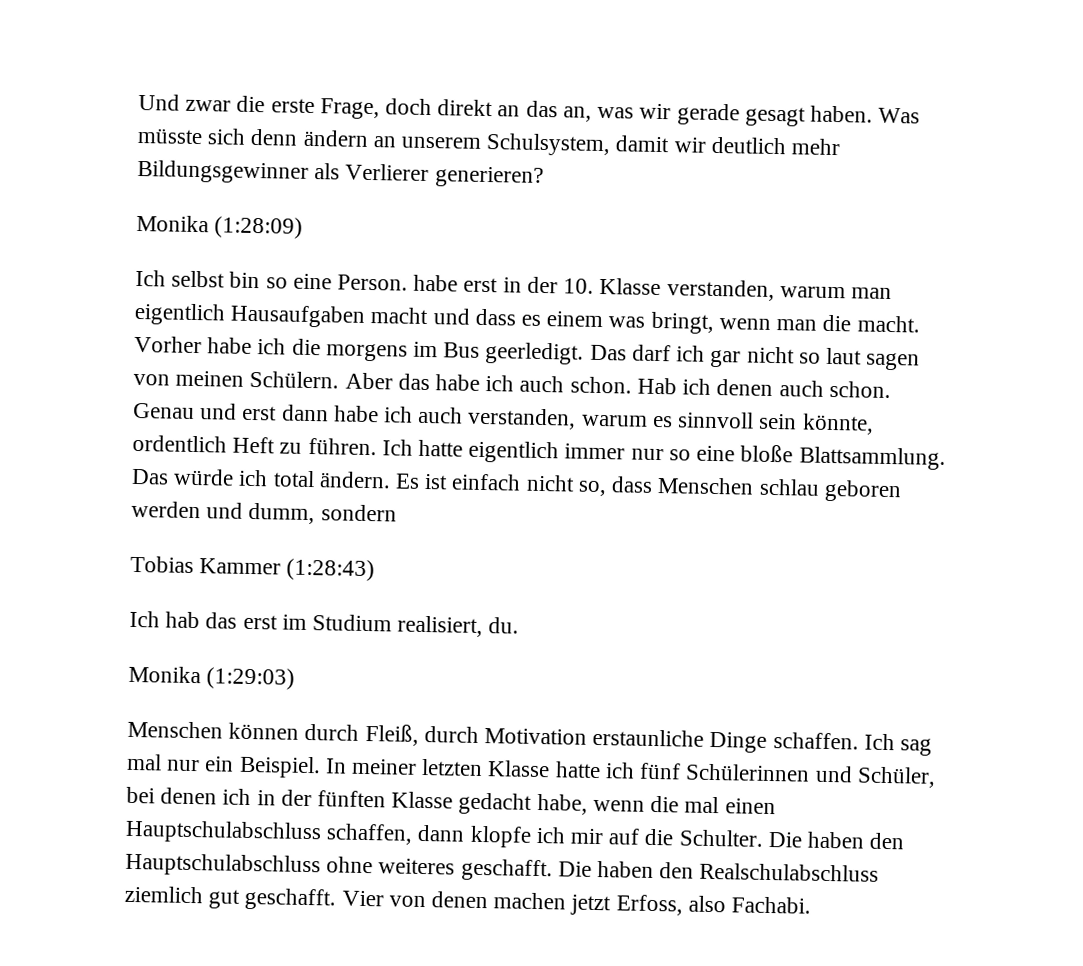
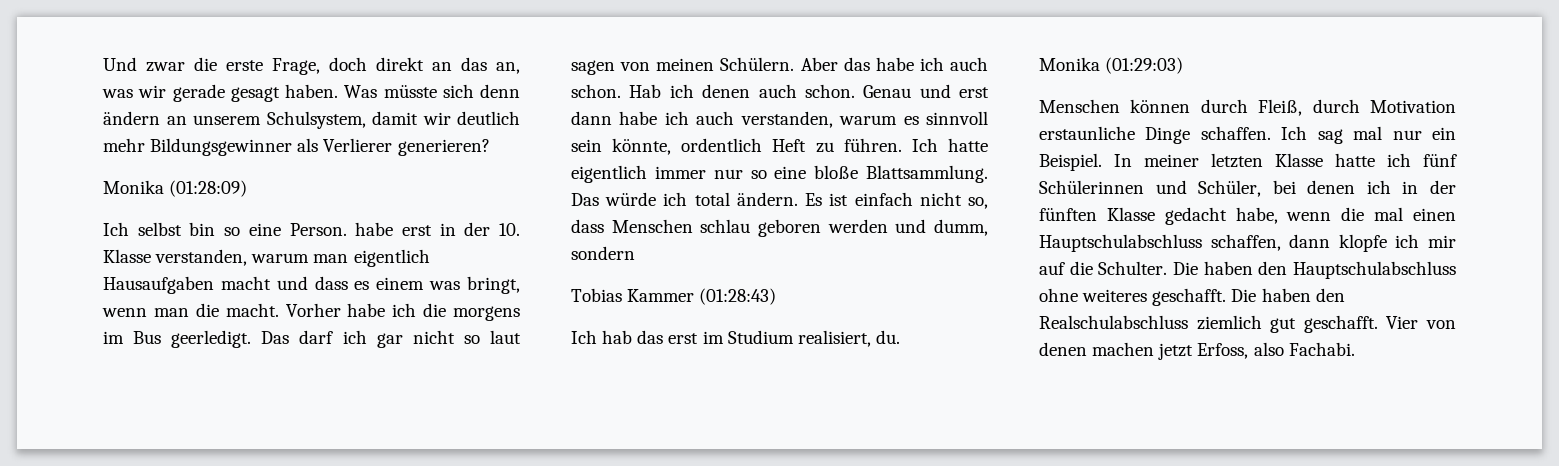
- Monika (1:28:09)
+ Monika (01:28:09)
- Tobias Kammer (1:28:43)
+ Tobias Kammer (01:28:43)
- Monika (1:29:03)
+ Monika (01:29:03)

